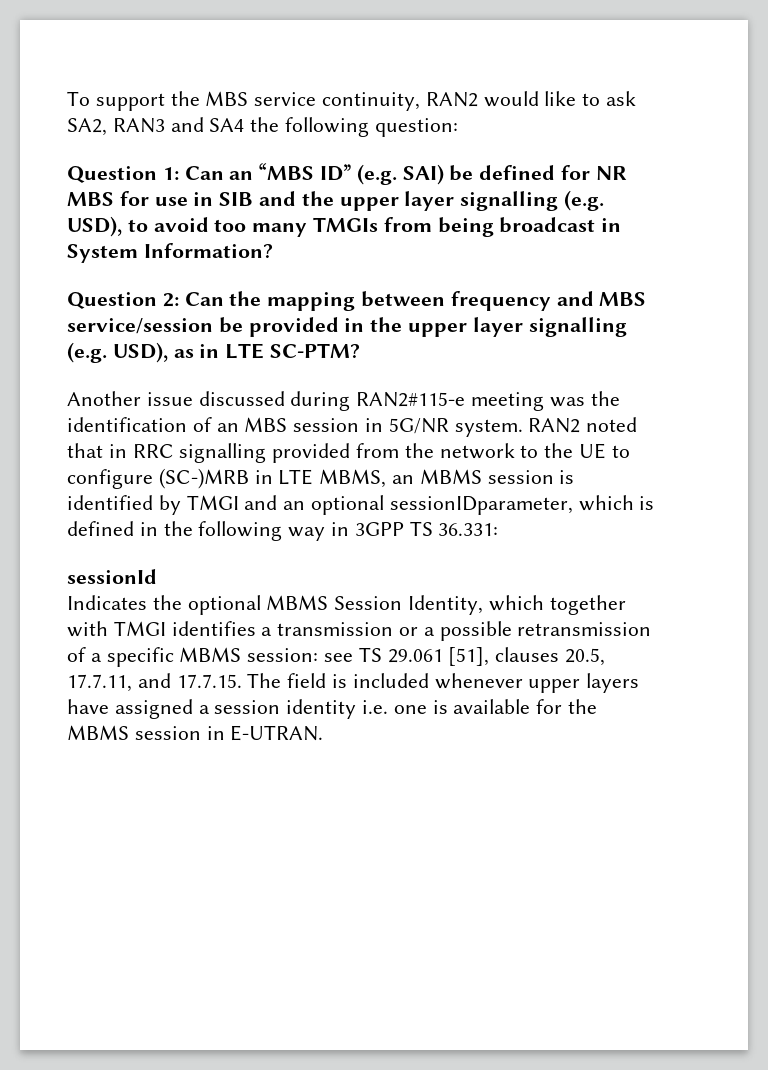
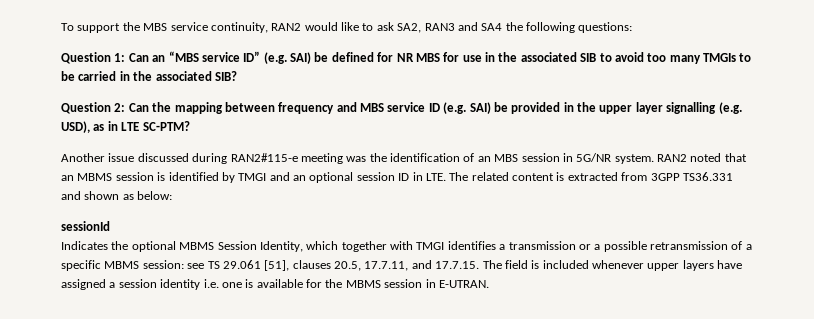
- To support the MBS service continuity, RAN2 would like to ask SA2, RAN3 and SA4 the following question:
+ To support the MBS service continuity, RAN2 would like to ask SA2, RAN3 and SA4 the following questions:
- Question 1: Can an “MBS ID” (e.g. SAI) be defined for NR MBS for use in SIB and the upper layer signalling (e.g. USD), to avoid too many TMGIs from being broadcast in System Information?
+ Question 1: Can an “MBS service ID” (e.g. SAI) be defined for NR MBS for use in the associated SIB to avoid too many TMGIs to be carried in the associated SIB?
- Question 2: Can the mapping between frequency and MBS service/session be provided in the upper layer signalling (e.g. USD), as in LTE SC-PTM?
+ Question 2: Can the mapping between frequency and MBS service ID (e.g. SAI) be provided in the upper layer signalling (e.g. USD), as in LTE SC-PTM?
- RAN2 noted that in RRC signalling provided from the network to the UE to configure (SC-)MRB in LTE MBMS, an MBMS session is identified by TMGI and an optional sessionIDparameter, which is defined in the following way in 3GPP TS 36.331:
+ RAN2 noted that an MBMS session is identified by TMGI and an optional session ID in LTE. The related content is extracted from 3GPP TS36.331 and shown as below:

